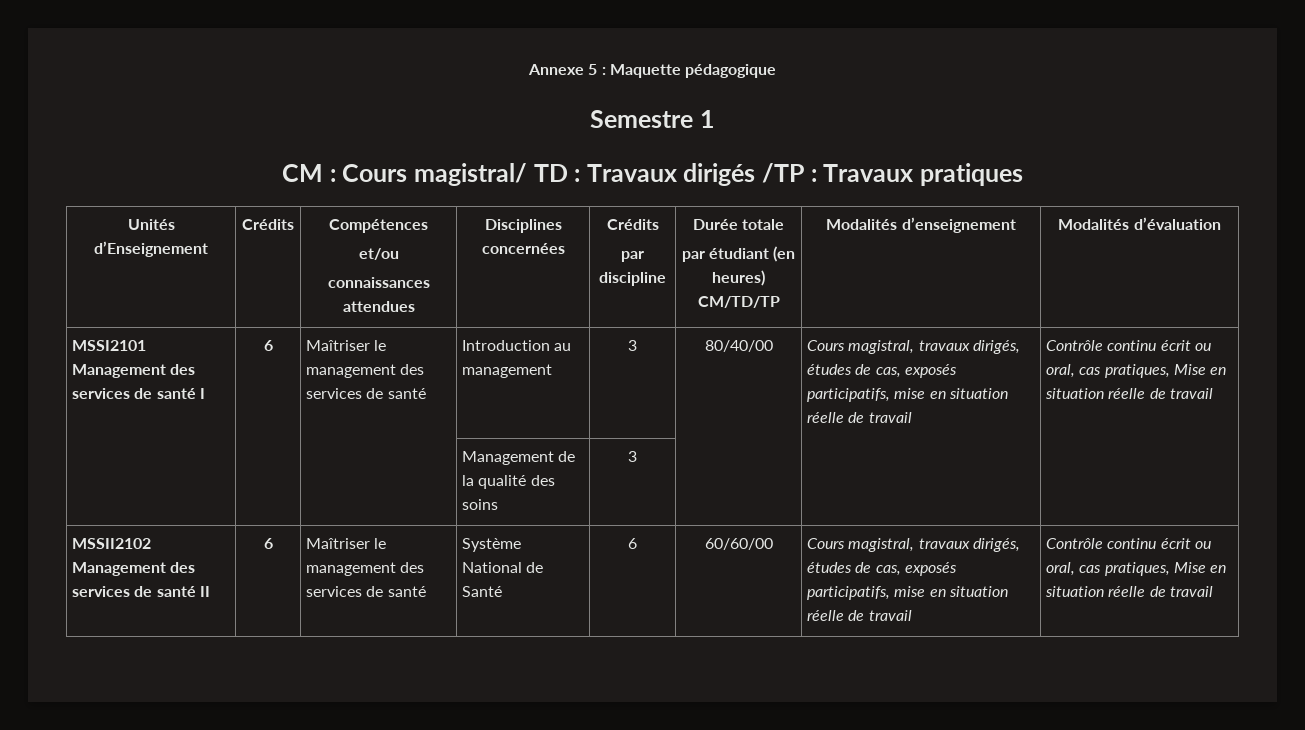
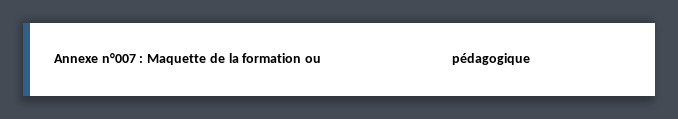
- Annexe 5 : Maquette pédagogique
- Semestre 1
- CM : Cours magistral/ TD : Travaux dirigés /TP : Travaux pratiques
- Unités d’Enseignement | Crédits | Compétences
- et/ou
- connaissances attendues | Disciplines concernées | Crédits
- par discipline | Durée totale
- par étudiant (en heures) CM/TD/TP | Modalités d’enseignement | Modalités d’évaluation
- MSSI2101 Management des services de santé I | 6 | Maîtriser le management des services de santé | Introduction au management | 3 | 80/40/00 | Cours magistral, travaux dirigés, études de cas, exposés participatifs, mise en situation réelle de travail | Contrôle continu écrit ou oral, cas pratiques, Mise en situation réelle de travail
- | | | Management de la qualité des soins | 3 | | |
- MSSII2102 Management des services de santé II | 6 | Maîtriser le management des services de santé | Système National de Santé | 6 | 60/60/00 | Cours magistral, travaux dirigés, études de cas, exposés participatifs, mise en situation réelle de travail | Contrôle continu écrit ou oral, cas pratiques, Mise en situation réelle de travail
+ Annexe n°007 : Maquette de la formation ou pédagogique

